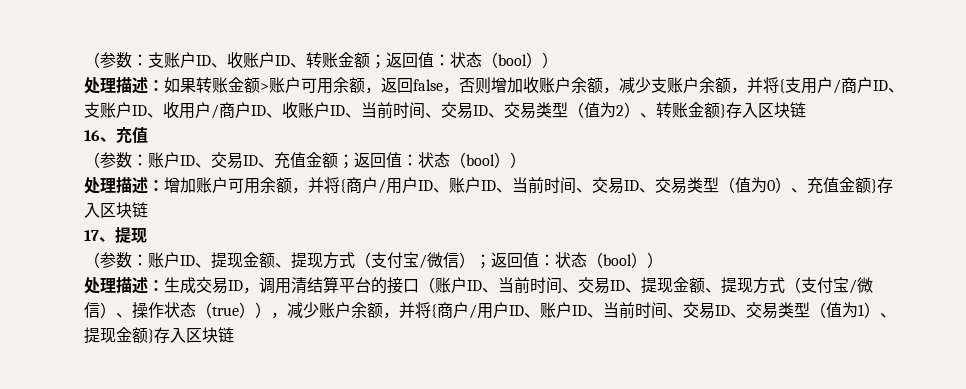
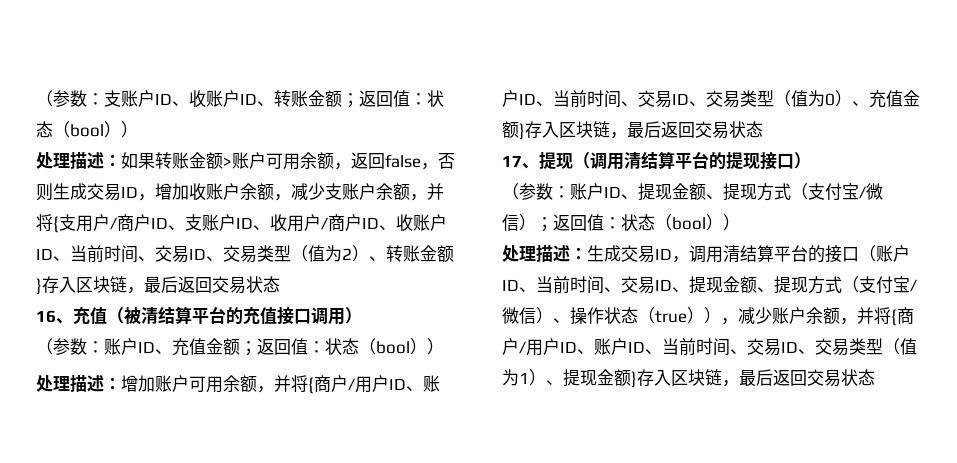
- 如果转账金额>账户可用余额，返回false，否则增加收账户余额，减少支账户余额，并将{支用户/商户ID、支账户ID、收用户/商户ID、收账户ID、当前时间、交易ID、交易类型（值为2）、转账金额}存入区块链
- 16、充值
- （参数：账户ID、交易ID、充值金额；
+ 如果转账金额>账户可用余额，返回false，否则生成交易ID，增加收账户余额，减少支账户余额，并将{支用户/商户ID、支账户ID、收用户/商户ID、收账户ID、当前时间、交易ID、交易类型（值为2）、转账金额}存入区块链，最后返回交易状态
+ 16、充值（被清结算平台的充值接口调用）
+ （参数：账户ID、充值金额；
- 处理描述：增加账户可用余额，并将{商户/用户ID、账户ID、当前时间、交易ID、交易类型（值为0）、充值金额}存入区块链
- 17、提现
+ 处理描述：增加账户可用余额，并将{商户/用户ID、账户ID、当前时间、交易ID、交易类型（值为0）、充值金额}存入区块链，最后返回交易状态
+ 17、提现（调用清结算平台的提现接口）
- 生成交易ID，调用清结算平台的接口（账户ID、当前时间、交易ID、提现金额、提现方式（支付宝/微信）、操作状态（true）），减少账户余额，并将{商户/用户ID、账户ID、当前时间、交易ID、交易类型（值为1）、提现金额}存入区块链
+ 生成交易ID，调用清结算平台的接口（账户ID、当前时间、交易ID、提现金额、提现方式（支付宝/微信）、操作状态（true）），减少账户余额，并将{商户/用户ID、账户ID、当前时间、交易ID、交易类型（值为1）、提现金额}存入区块链，最后返回交易状态

